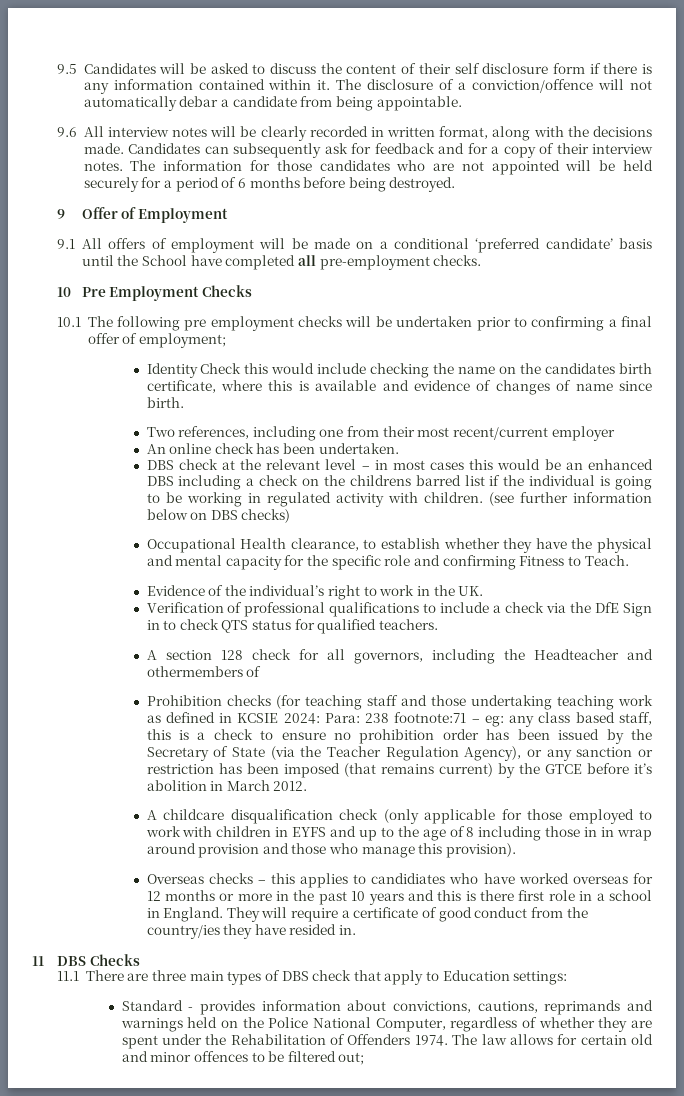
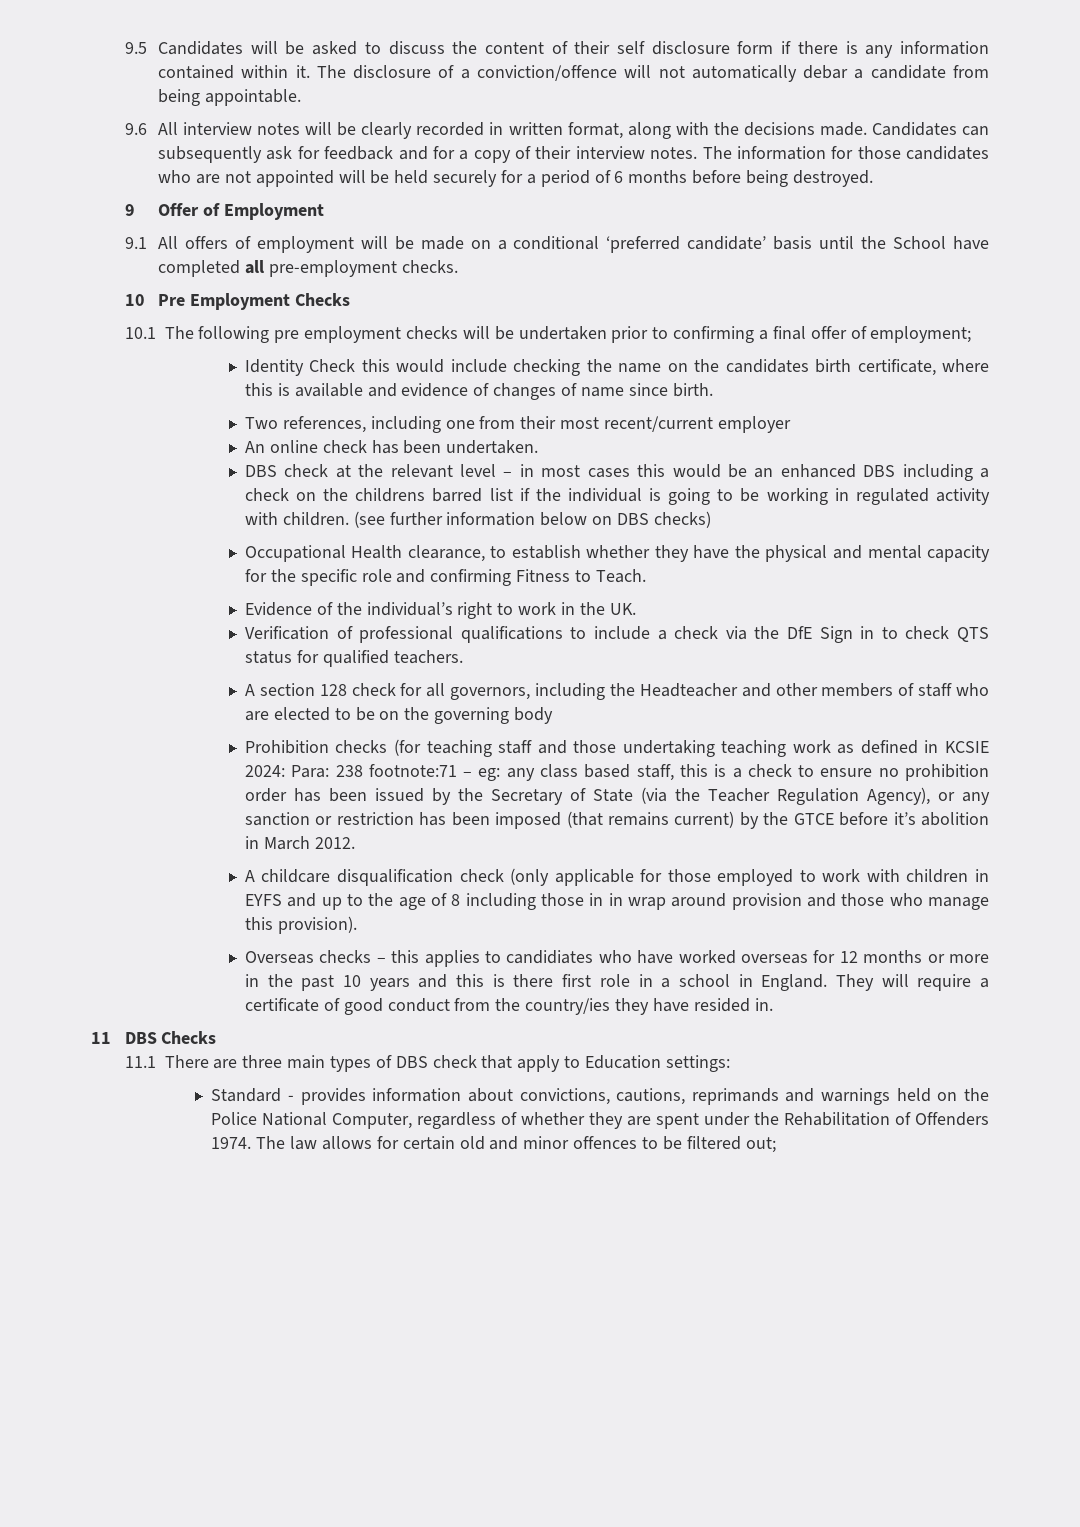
- A section 128 check for all governors, including the Headteacher and othermembers of
+ A section 128 check for all governors, including the Headteacher and other members of staff who are elected to be on the governing body

